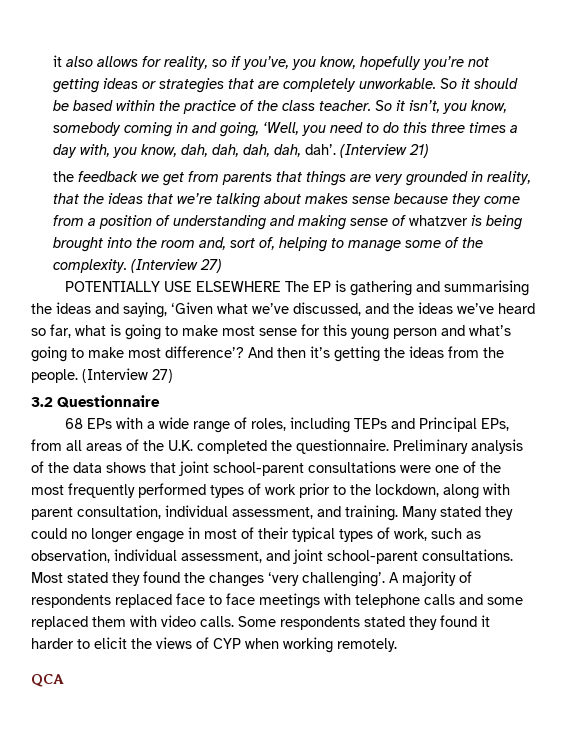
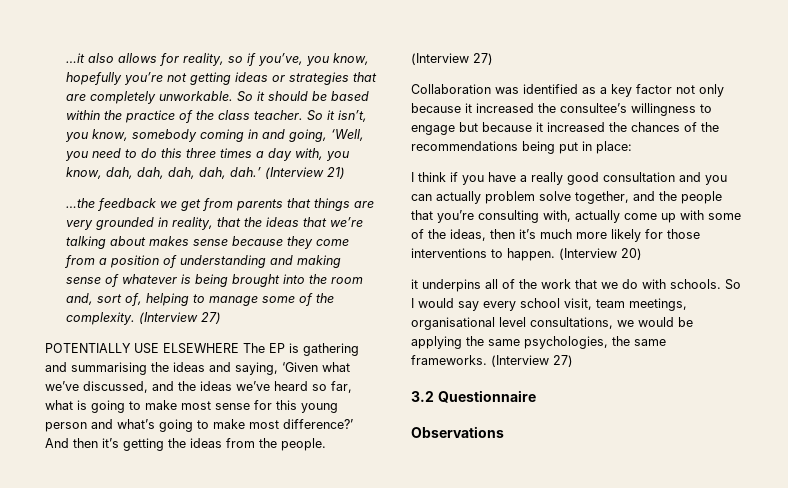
- it also allows for reality, so if you’ve, you know, hopefully you’re not getting ideas or strategies that are completely unworkable.
+ …it also allows for reality, so if you’ve, you know, hopefully you’re not getting ideas or strategies that are completely unworkable.
- So it isn’t, you know, somebody coming in and going, ‘Well, you need to do this three times a day with, you know, dah, dah, dah, dah, dah’.
+ So it isn’t, you know, somebody coming in and going, ‘Well, you need to do this three times a day with, you know, dah, dah, dah, dah, dah.’
- the feedback we get from parents that things are very grounded in reality, that the ideas that we’re talking about makes sense because they come from a position of understanding and making sense of whatzver is being brought into the room and, sort of, helping to manage some of the complexity.
+ …the feedback we get from parents that things are very grounded in reality, that the ideas that we’re talking about makes sense because they come from a position of understanding and making sense of whatever is being brought into the room and, sort of, helping to manage some of the complexity.
- POTENTIALLY USE ELSEWHERE The EP is gathering and summarising the ideas and saying, ‘Given what we’ve discussed, and the ideas we’ve heard so far, what is going to make most sense for this young person and what’s going to make most difference’?
+ POTENTIALLY USE ELSEWHERE The EP is gathering and summarising the ideas and saying, ‘Given what we’ve discussed, and the ideas we’ve heard so far, what is going to make most sense for this young person and what’s going to make most difference?’
+ Collaboration was identified as a key factor not only because it increased the consultee’s willingness to engage but because it increased the chances of the recommendations being put in place:
+ I think if you have a really good consultation and you can actually problem solve together, and the people that you’re consulting with, actually come up with some of the ideas, then it’s much more likely for those interventions to happen. (Interview 20)
+ it underpins all of the work that we do with schools. So I would say every school visit, team meetings, organisational level consultations, we would be applying the same psychologies, the same frameworks. (Interview 27)
  3.2 Questionnaire
- 68 EPs with a wide range of roles, including TEPs and Principal EPs, from all areas of the U.K. completed the questionnaire. Preliminary analysis of the data shows that joint school-parent consultations were one of the most frequently performed types of work prior to the lockdown, along with parent consultation, individual assessment, and training. Many stated they could no longer engage in most of their typical types of work, such as observation, individual assessment, and joint school-parent consultations. Most stated they found the changes ‘very challenging’. A majority of respondents replaced face to face meetings with telephone calls and some replaced them with video calls. Some respondents stated they found it harder to elicit the views of CYP when working remotely.
- QCA
+ Observations

